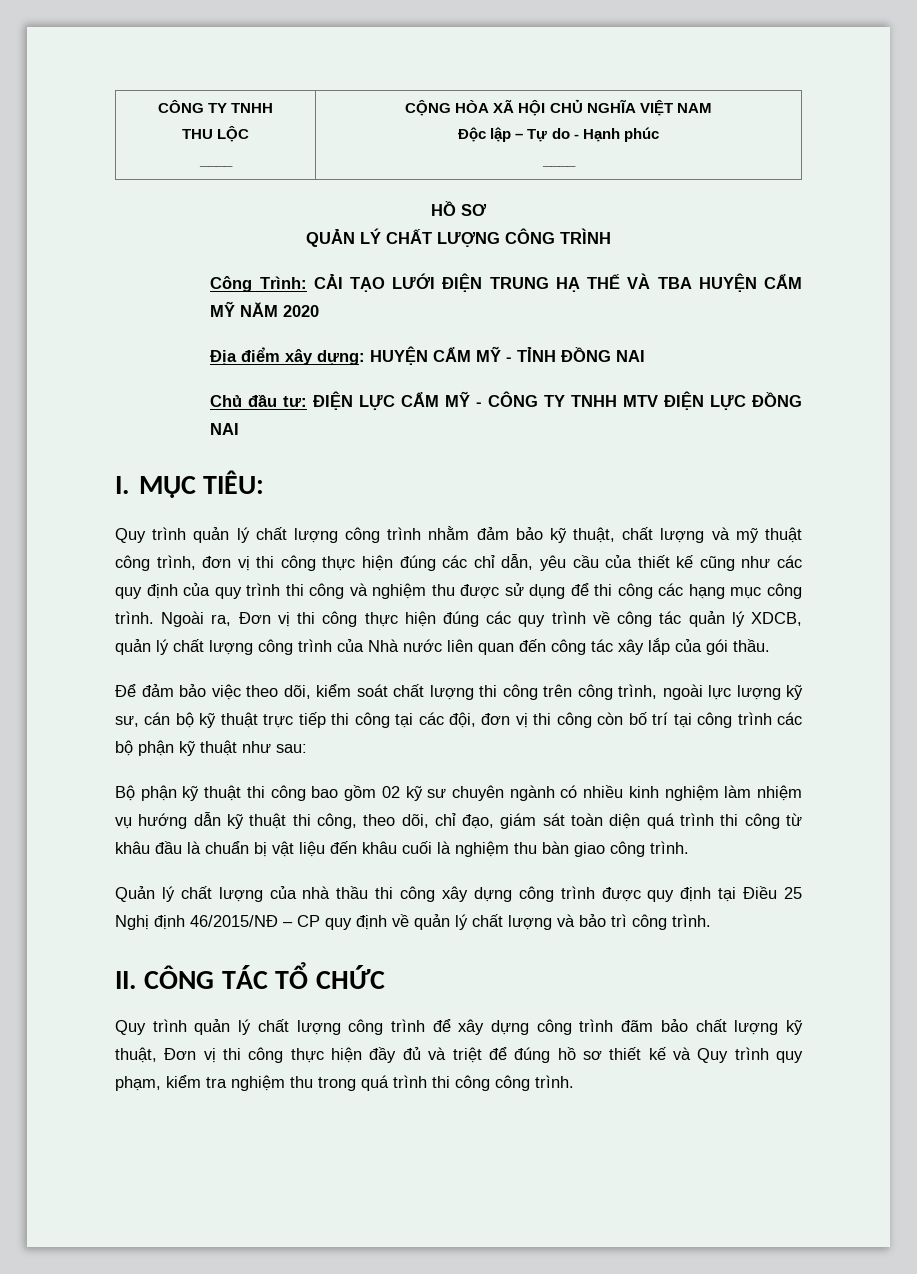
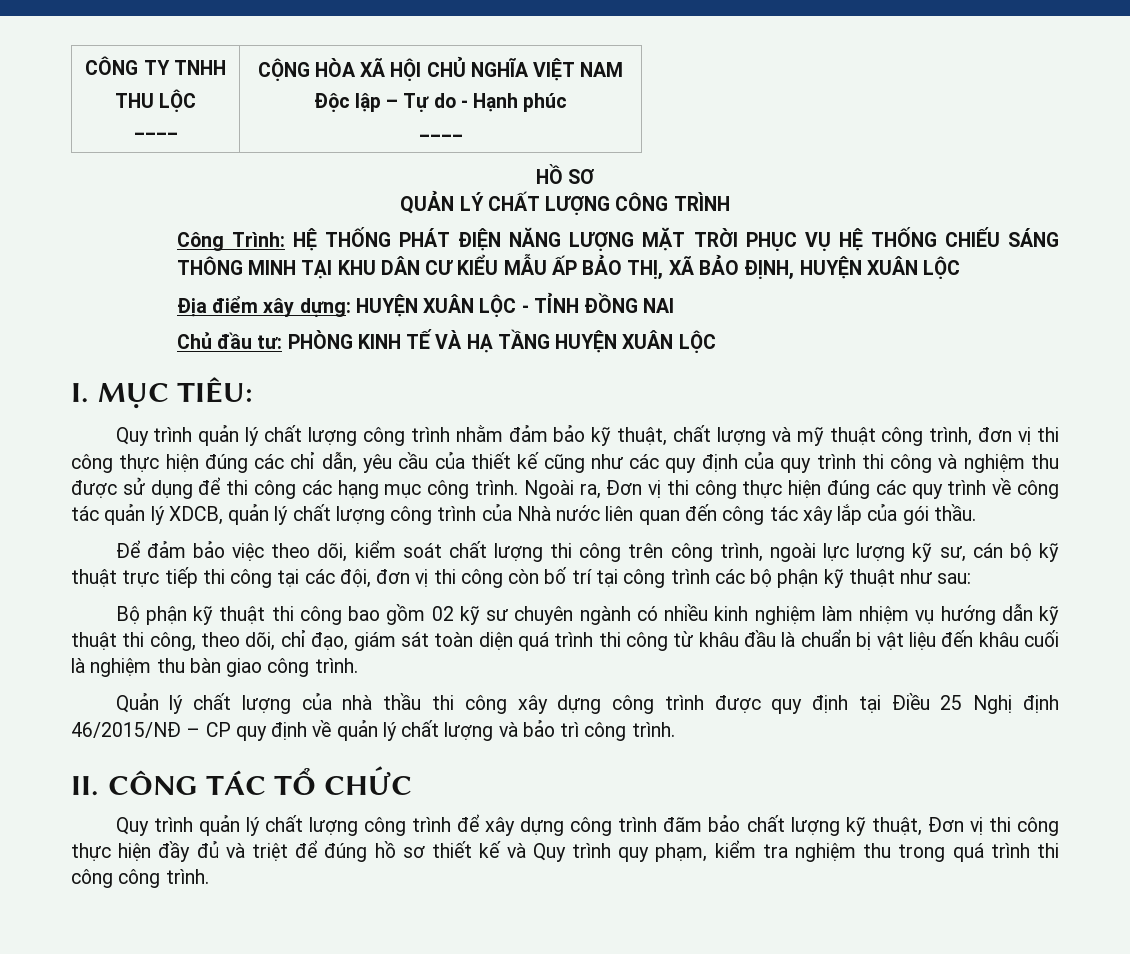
- Công Trình: CẢI TẠO LƯỚI ĐIỆN TRUNG HẠ THẾ VÀ TBA HUYỆN CẨM MỸ NĂM 2020
+ Công Trình: HỆ THỐNG PHÁT ĐIỆN NĂNG LƯỢNG MẶT TRỜI PHỤC VỤ HỆ THỐNG CHIẾU SÁNG THÔNG MINH TẠI KHU DÂN CƯ KIỂU MẪU ẤP BẢO THỊ, XÃ BẢO ĐỊNH, HUYỆN XUÂN LỘC
- Địa điểm xây dựng: HUYỆN CẨM MỸ - TỈNH ĐỒNG NAI
+ Địa điểm xây dựng: HUYỆN XUÂN LỘC - TỈNH ĐỒNG NAI
- Chủ đầu tư: ĐIỆN LỰC CẨM MỸ - CÔNG TY TNHH MTV ĐIỆN LỰC ĐỒNG NAI
+ Chủ đầu tư: PHÒNG KINH TẾ VÀ HẠ TẦNG HUYỆN XUÂN LỘC

